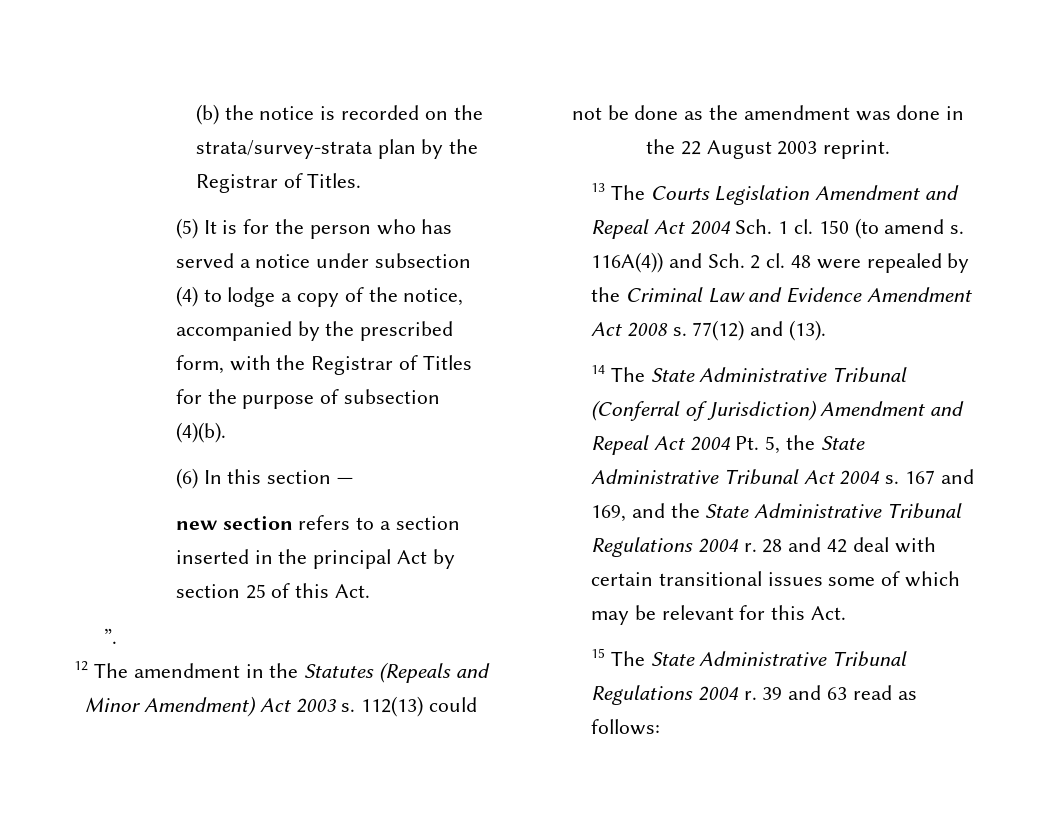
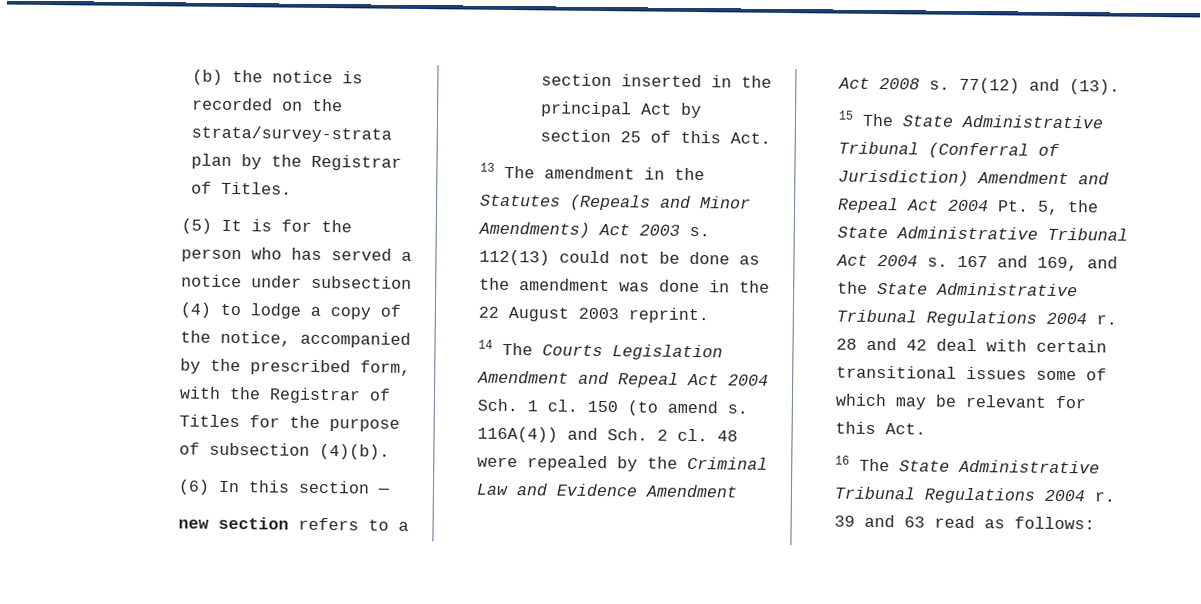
- ”.
- 12 The amendment in the Statutes (Repeals and Minor Amendment) Act 2003 s.
+ 13 The amendment in the Statutes (Repeals and Minor Amendments) Act 2003 s.
- 13 The Courts Legislation Amendment and Repeal Act 2004 Sch. 1 cl.
+ 14 The Courts Legislation Amendment and Repeal Act 2004 Sch. 1 cl.
- 14 The State Administrative Tribunal (Conferral of Jurisdiction) Amendment and Repeal Act 2004 Pt. 5, the State Administrative Tribunal Act 2004 s.
+ 15 The State Administrative Tribunal (Conferral of Jurisdiction) Amendment and Repeal Act 2004 Pt. 5, the State Administrative Tribunal Act 2004 s.
- 15 The State Administrative Tribunal Regulations 2004 r.
+ 16 The State Administrative Tribunal Regulations 2004 r.

